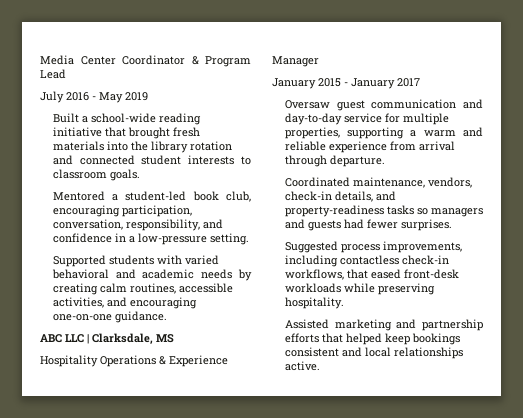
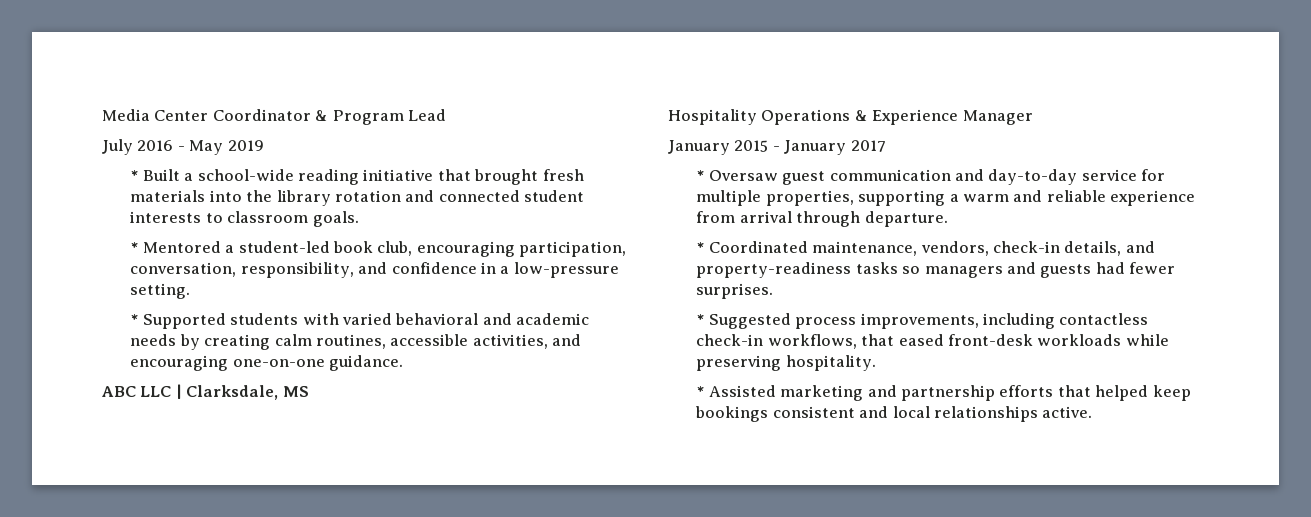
- Built a school-wide reading initiative that brought fresh materials into the library rotation and connected student interests to classroom goals.
+ * Built a school-wide reading initiative that brought fresh materials into the library rotation and connected student interests to classroom goals.
- Mentored a student-led book club, encouraging participation, conversation, responsibility, and confidence in a low-pressure setting.
+ * Mentored a student-led book club, encouraging participation, conversation, responsibility, and confidence in a low-pressure setting.
- Supported students with varied behavioral and academic needs by creating calm routines, accessible activities, and encouraging one-on-one guidance.
+ * Supported students with varied behavioral and academic needs by creating calm routines, accessible activities, and encouraging one-on-one guidance.
- Oversaw guest communication and day-to-day service for multiple properties, supporting a warm and reliable experience from arrival through departure.
+ * Oversaw guest communication and day-to-day service for multiple properties, supporting a warm and reliable experience from arrival through departure.
- Coordinated maintenance, vendors, check-in details, and property-readiness tasks so managers and guests had fewer surprises.
+ * Coordinated maintenance, vendors, check-in details, and property-readiness tasks so managers and guests had fewer surprises.
- Suggested process improvements, including contactless check-in workflows, that eased front-desk workloads while preserving hospitality.
+ * Suggested process improvements, including contactless check-in workflows, that eased front-desk workloads while preserving hospitality.
- Assisted marketing and partnership efforts that helped keep bookings consistent and local relationships active.
+ * Assisted marketing and partnership efforts that helped keep bookings consistent and local relationships active.

